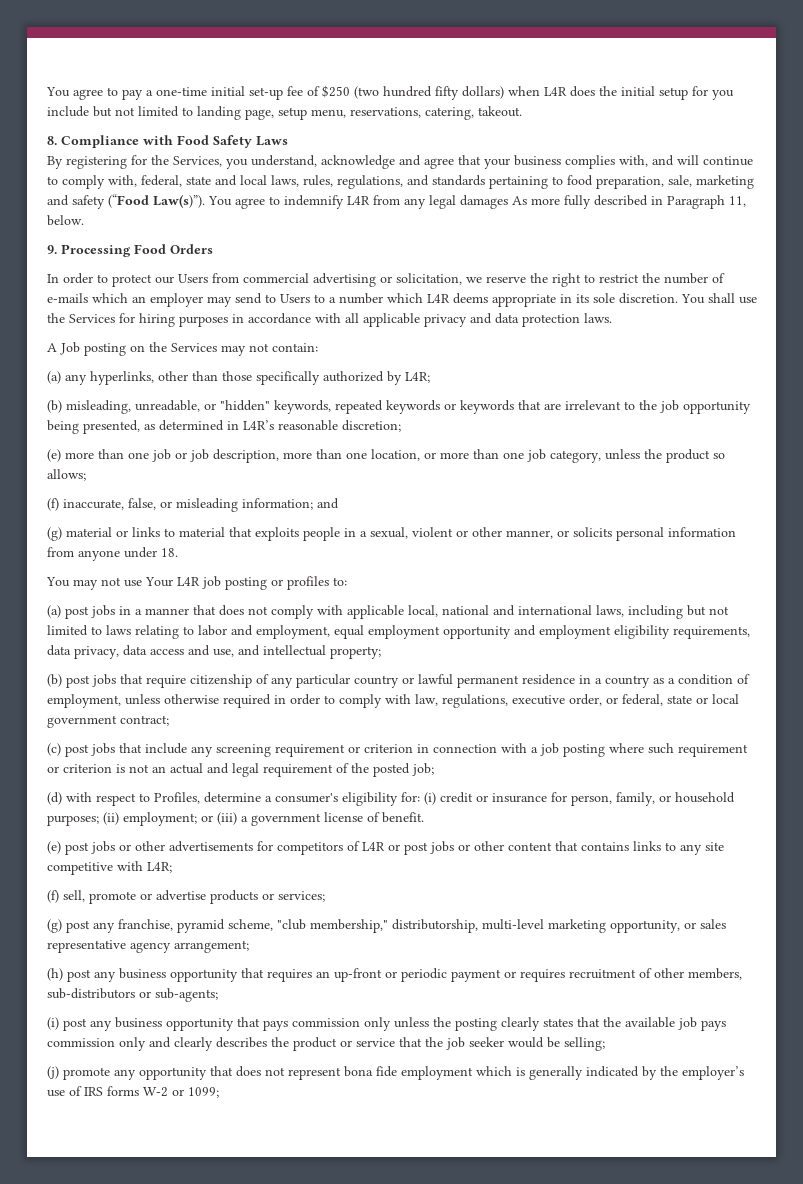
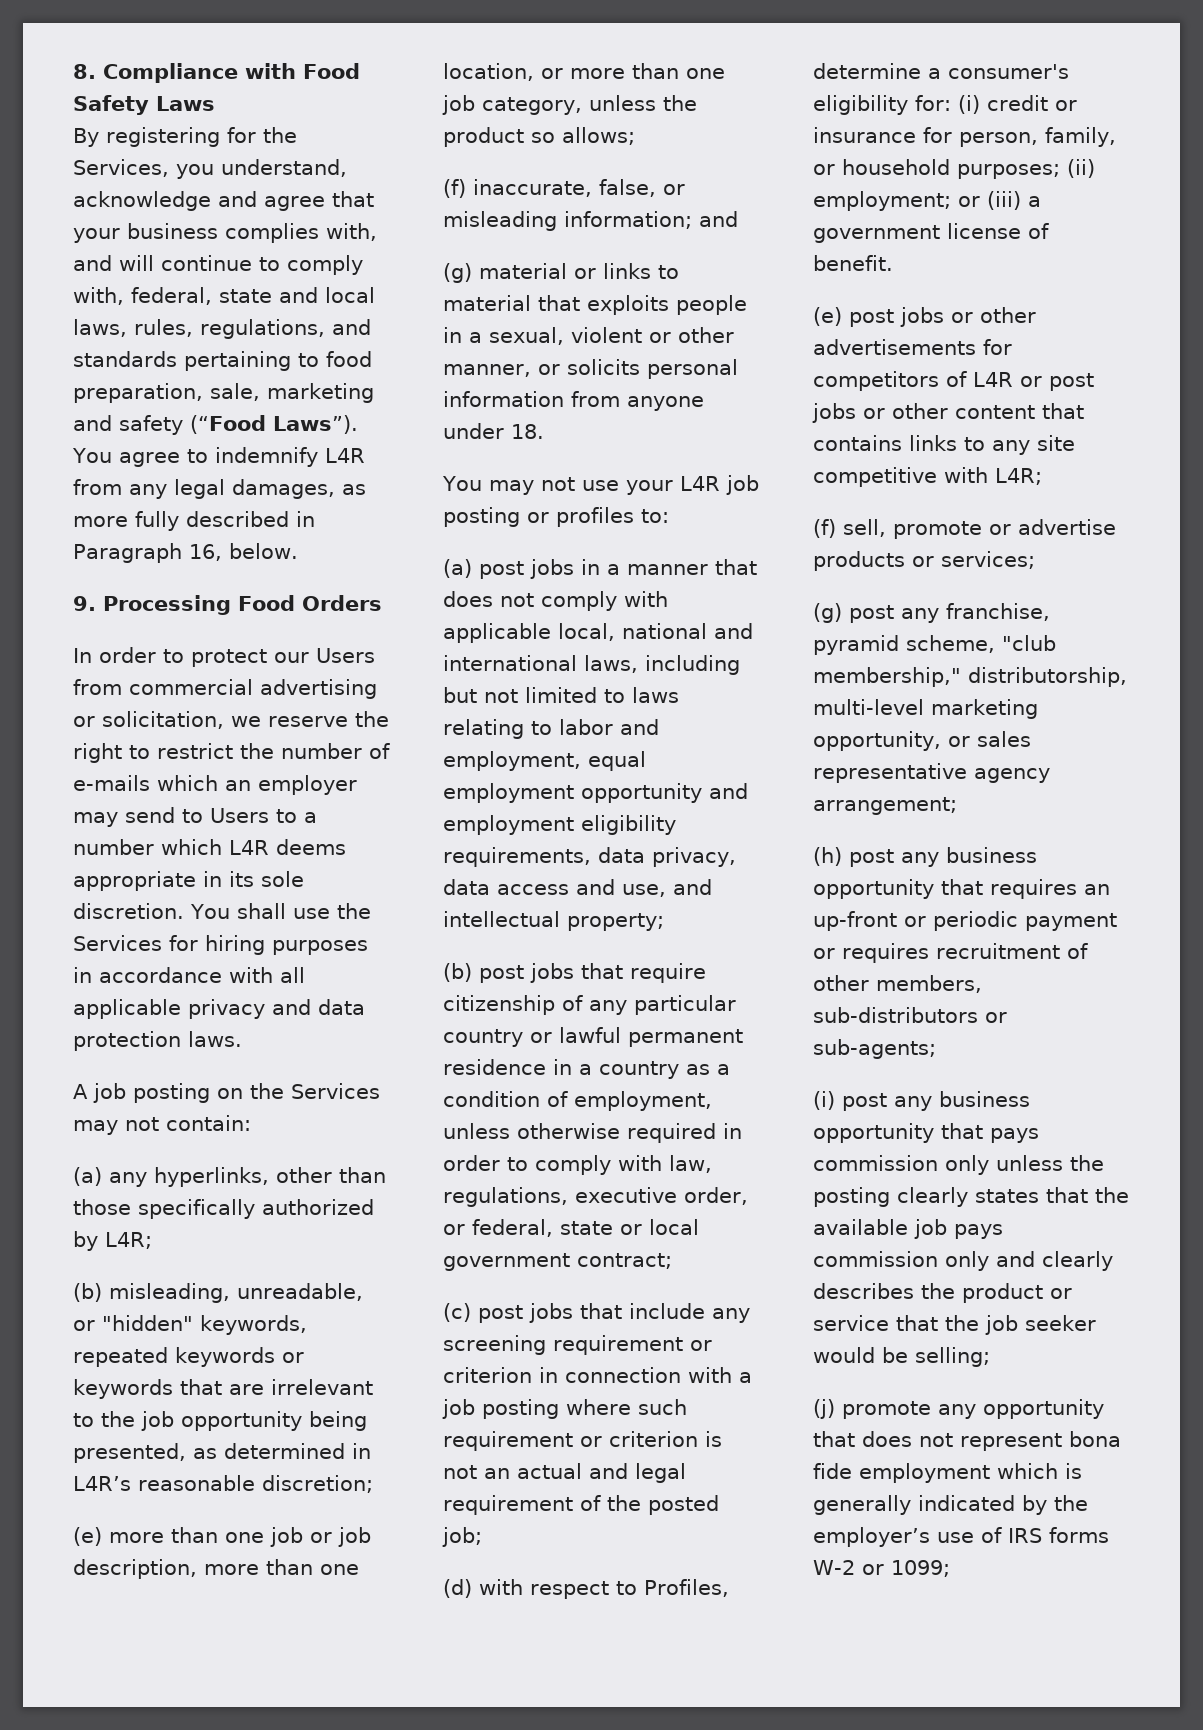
- You agree to pay a one-time initial set-up fee of $250 (two hundred fifty dollars) when L4R does the initial setup for you include but not limited to landing page, setup menu, reservations, catering, takeout.
- By registering for the Services, you understand, acknowledge and agree that your business complies with, and will continue to comply with, federal, state and local laws, rules, regulations, and standards pertaining to food preparation, sale, marketing and safety (“Food Law(s)”).
+ By registering for the Services, you understand, acknowledge and agree that your business complies with, and will continue to comply with, federal, state and local laws, rules, regulations, and standards pertaining to food preparation, sale, marketing and safety (“Food Laws”).
- You agree to indemnify L4R from any legal damages As more fully described in Paragraph 11, below.
+ You agree to indemnify L4R from any legal damages, as more fully described in Paragraph 16, below.
- A Job posting on the Services may not contain:
+ A job posting on the Services may not contain:
- You may not use Your L4R job posting or profiles to:
+ You may not use your L4R job posting or profiles to:

